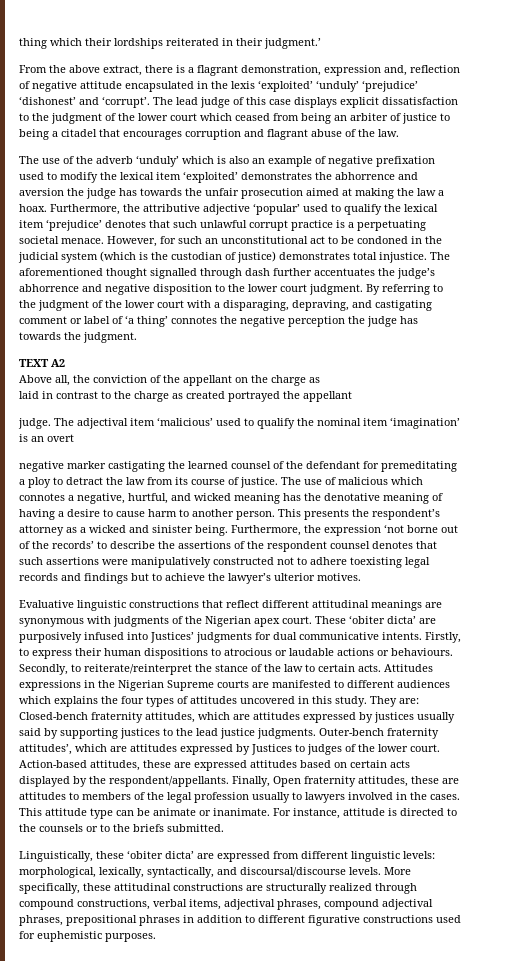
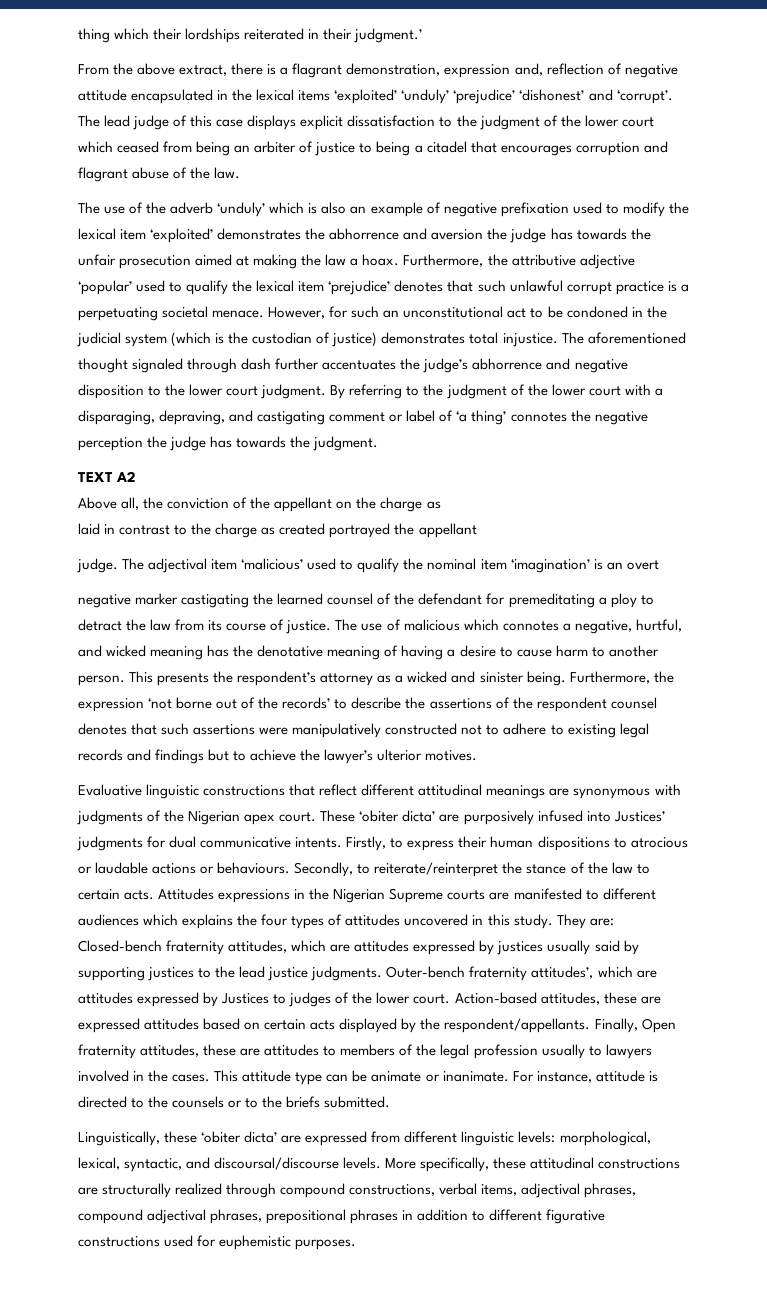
- From the above extract, there is a flagrant demonstration, expression and, reflection of negative attitude encapsulated in the lexis ‘exploited’ ‘unduly’ ‘prejudice’ ‘dishonest’ and ‘corrupt’.
+ From the above extract, there is a flagrant demonstration, expression and, reflection of negative attitude encapsulated in the lexical items ‘exploited’ ‘unduly’ ‘prejudice’ ‘dishonest’ and ‘corrupt’.
- The aforementioned thought signalled through dash further accentuates the judge’s abhorrence and negative disposition to the lower court judgment.
+ The aforementioned thought signaled through dash further accentuates the judge’s abhorrence and negative disposition to the lower court judgment.
- Furthermore, the expression ‘not borne out of the records’ to describe the assertions of the respondent counsel denotes that such assertions were manipulatively constructed not to adhere toexisting legal records and findings but to achieve the lawyer’s ulterior motives.
+ Furthermore, the expression ‘not borne out of the records’ to describe the assertions of the respondent counsel denotes that such assertions were manipulatively constructed not to adhere to existing legal records and findings but to achieve the lawyer’s ulterior motives.
- Linguistically, these ‘obiter dicta’ are expressed from different linguistic levels: morphological, lexically, syntactically, and discoursal/discourse levels.
+ Linguistically, these ‘obiter dicta’ are expressed from different linguistic levels: morphological, lexical, syntactic, and discoursal/discourse levels.

